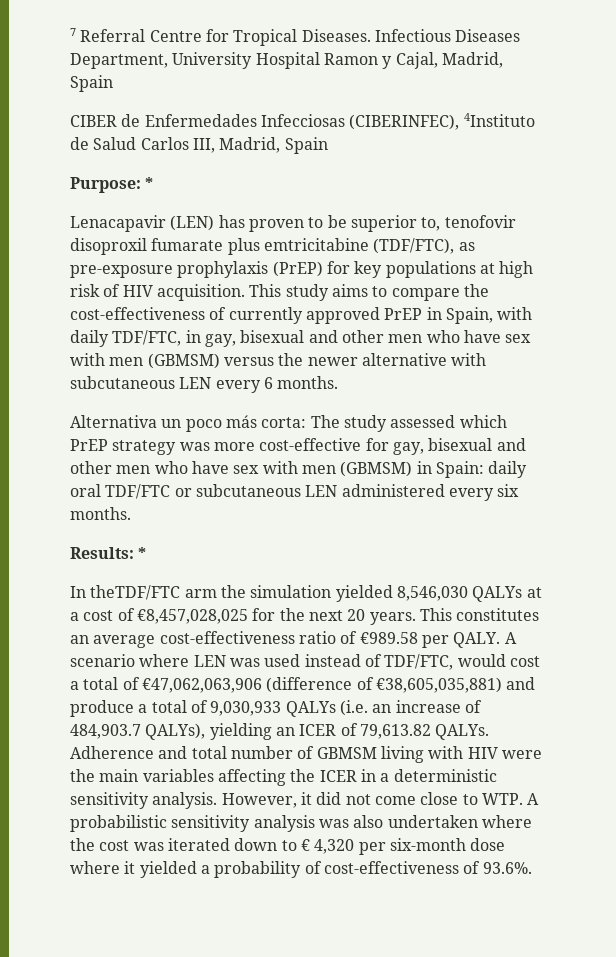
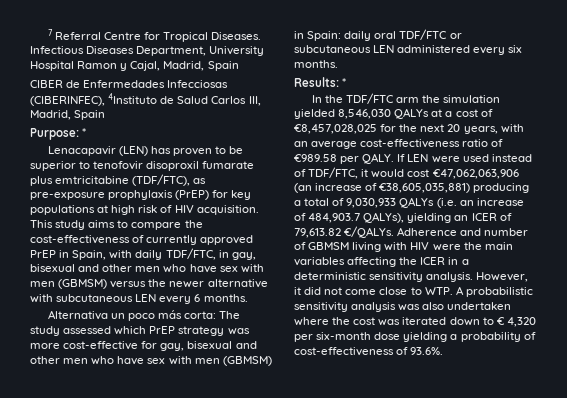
- Lenacapavir (LEN) has proven to be superior to, tenofovir disoproxil fumarate plus emtricitabine (TDF/FTC), as pre-exposure prophylaxis (PrEP) for key populations at high risk of HIV acquisition.
+ Lenacapavir (LEN) has proven to be superior to tenofovir disoproxil fumarate plus emtricitabine (TDF/FTC), as pre-exposure prophylaxis (PrEP) for key populations at high risk of HIV acquisition.
- In theTDF/FTC arm the simulation yielded 8,546,030 QALYs at a cost of €8,457,028,025 for the next 20 years. This constitutes an average cost-effectiveness ratio of €989.58 per QALY.
+ In the TDF/FTC arm the simulation yielded 8,546,030 QALYs at a cost of €8,457,028,025 for the next 20 years, with an average cost-effectiveness ratio of €989.58 per QALY.
- A scenario where LEN was used instead of TDF/FTC, would cost a total of €47,062,063,906 (difference of €38,605,035,881) and produce a total of 9,030,933 QALYs (i.e. an increase of 484,903.7 QALYs), yielding an ICER of 79,613.82 QALYs.
+ If LEN were used instead of TDF/FTC, it would cost €47,062,063,906 (an increase of €38,605,035,881) producing a total of 9,030,933 QALYs (i.e. an increase of 484,903.7 QALYs), yielding an ICER of 79,613.82 €/QALYs.
- Adherence and total number of GBMSM living with HIV were the main variables affecting the ICER in a deterministic sensitivity analysis.
+ Adherence and number of GBMSM living with HIV were the main variables affecting the ICER in a deterministic sensitivity analysis.
- However, it did not come close to WTP. A probabilistic sensitivity analysis was also undertaken where the cost was iterated down to € 4,320 per six-month dose where it yielded a probability of cost-effectiveness of 93.6%.
+ However, it did not come close to WTP. A probabilistic sensitivity analysis was also undertaken where the cost was iterated down to € 4,320 per six-month dose yielding a probability of cost-effectiveness of 93.6%.

